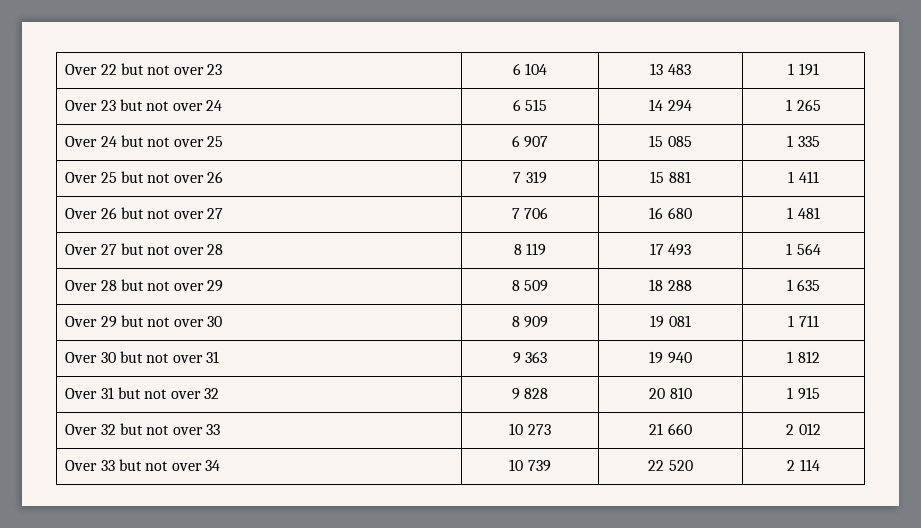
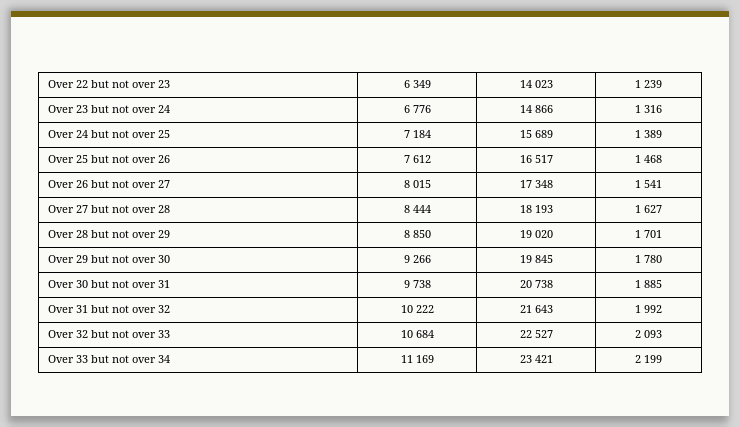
- Over 22 but not over 23 | 6 104 | 13 483 | 1 191
+ Over 22 but not over 23 | 6 349 | 14 023 | 1 239
- Over 23 but not over 24 | 6 515 | 14 294 | 1 265
+ Over 23 but not over 24 | 6 776 | 14 866 | 1 316
- Over 24 but not over 25 | 6 907 | 15 085 | 1 335
+ Over 24 but not over 25 | 7 184 | 15 689 | 1 389
- Over 25 but not over 26 | 7 319 | 15 881 | 1 411
+ Over 25 but not over 26 | 7 612 | 16 517 | 1 468
- Over 26 but not over 27 | 7 706 | 16 680 | 1 481
+ Over 26 but not over 27 | 8 015 | 17 348 | 1 541
- Over 27 but not over 28 | 8 119 | 17 493 | 1 564
+ Over 27 but not over 28 | 8 444 | 18 193 | 1 627
- Over 28 but not over 29 | 8 509 | 18 288 | 1 635
+ Over 28 but not over 29 | 8 850 | 19 020 | 1 701
- Over 29 but not over 30 | 8 909 | 19 081 | 1 711
+ Over 29 but not over 30 | 9 266 | 19 845 | 1 780
- Over 30 but not over 31 | 9 363 | 19 940 | 1 812
+ Over 30 but not over 31 | 9 738 | 20 738 | 1 885
- Over 31 but not over 32 | 9 828 | 20 810 | 1 915
+ Over 31 but not over 32 | 10 222 | 21 643 | 1 992
- Over 32 but not over 33 | 10 273 | 21 660 | 2 012
+ Over 32 but not over 33 | 10 684 | 22 527 | 2 093
- Over 33 but not over 34 | 10 739 | 22 520 | 2 114
+ Over 33 but not over 34 | 11 169 | 23 421 | 2 199

